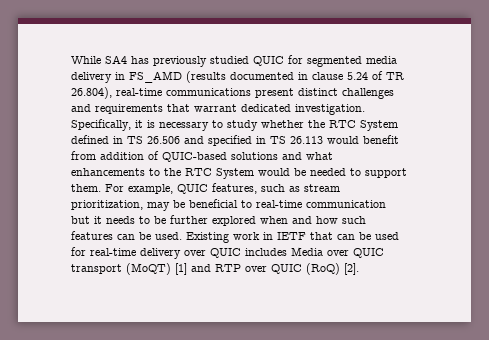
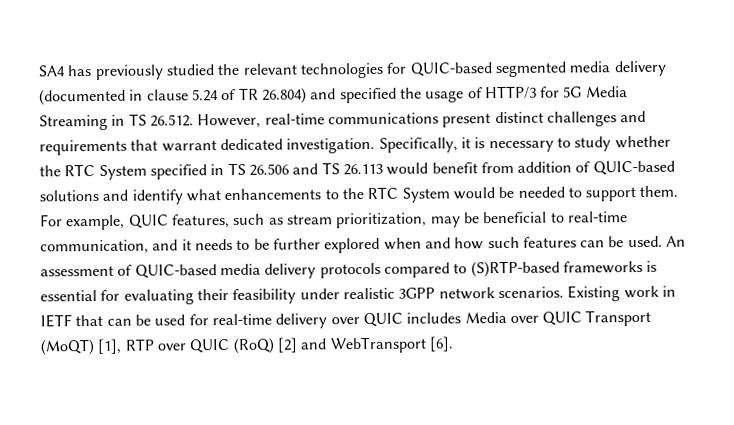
- While SA4 has previously studied QUIC for segmented media delivery in FS_AMD (results documented in clause 5.24 of TR 26.804), real-time communications present distinct challenges and requirements that warrant dedicated investigation.
+ SA4 has previously studied the relevant technologies for QUIC-based segmented media delivery (documented in clause 5.24 of TR 26.804) and specified the usage of HTTP/3 for 5G Media Streaming in TS 26.512. However, real-time communications present distinct challenges and requirements that warrant dedicated investigation.
- Specifically, it is necessary to study whether the RTC System defined in TS 26.506 and specified in TS 26.113 would benefit from addition of QUIC-based solutions and what enhancements to the RTC System would be needed to support them.
+ Specifically, it is necessary to study whether the RTC System specified in TS 26.506 and TS 26.113 would benefit from addition of QUIC-based solutions and identify what enhancements to the RTC System would be needed to support them.
- For example, QUIC features, such as stream prioritization, may be beneficial to real-time communication but it needs to be further explored when and how such features can be used.
+ For example, QUIC features, such as stream prioritization, may be beneficial to real-time communication, and it needs to be further explored when and how such features can be used.
+ An assessment of QUIC-based media delivery protocols compared to (S)RTP-based frameworks is essential for evaluating their feasibility under realistic 3GPP network scenarios.
- Existing work in IETF that can be used for real-time delivery over QUIC includes Media over QUIC transport (MoQT) [1] and RTP over QUIC (RoQ) [2].
+ Existing work in IETF that can be used for real-time delivery over QUIC includes Media over QUIC Transport (MoQT) [1], RTP over QUIC (RoQ) [2] and WebTransport [6].

